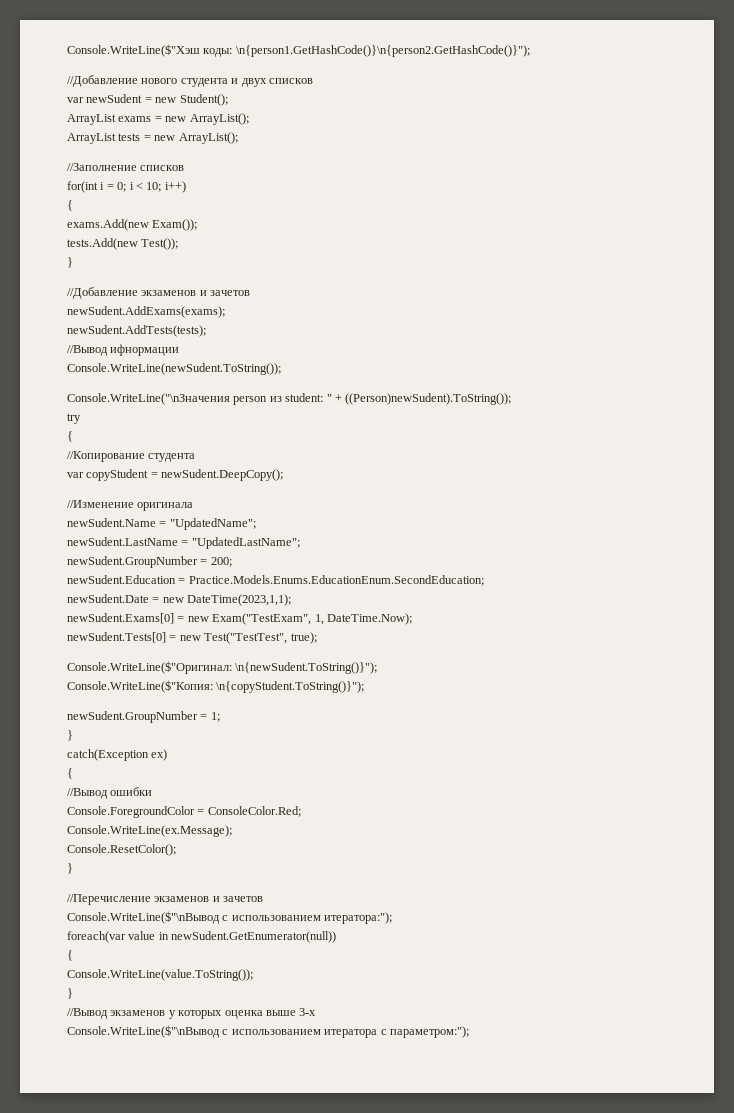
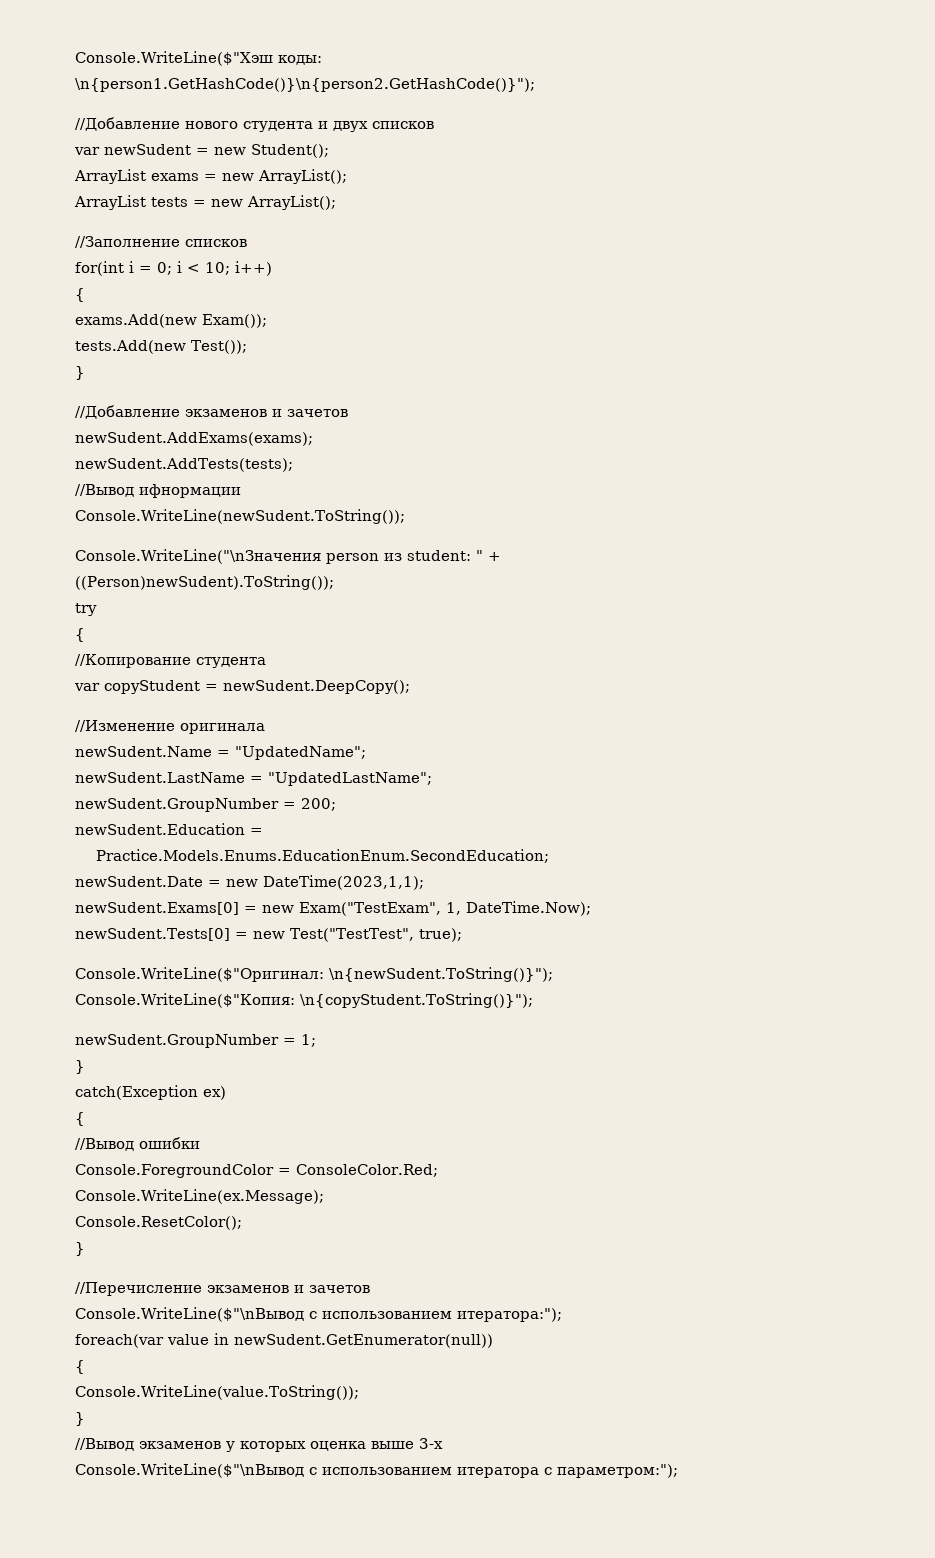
- Console.WriteLine($"Хэш коды: \n{person1.GetHashCode()}\n{person2.GetHashCode()}");
+ Console.WriteLine($"Хэш коды:
+ \n{person1.GetHashCode()}\n{person2.GetHashCode()}");
- Console.WriteLine("\nЗначения person из student: " + ((Person)newSudent).ToString());
+ Console.WriteLine("\nЗначения person из student: " +
+ ((Person)newSudent).ToString());
- newSudent.Education = Practice.Models.Enums.EducationEnum.SecondEducation;
+ newSudent.Education =
+ Practice.Models.Enums.EducationEnum.SecondEducation;

